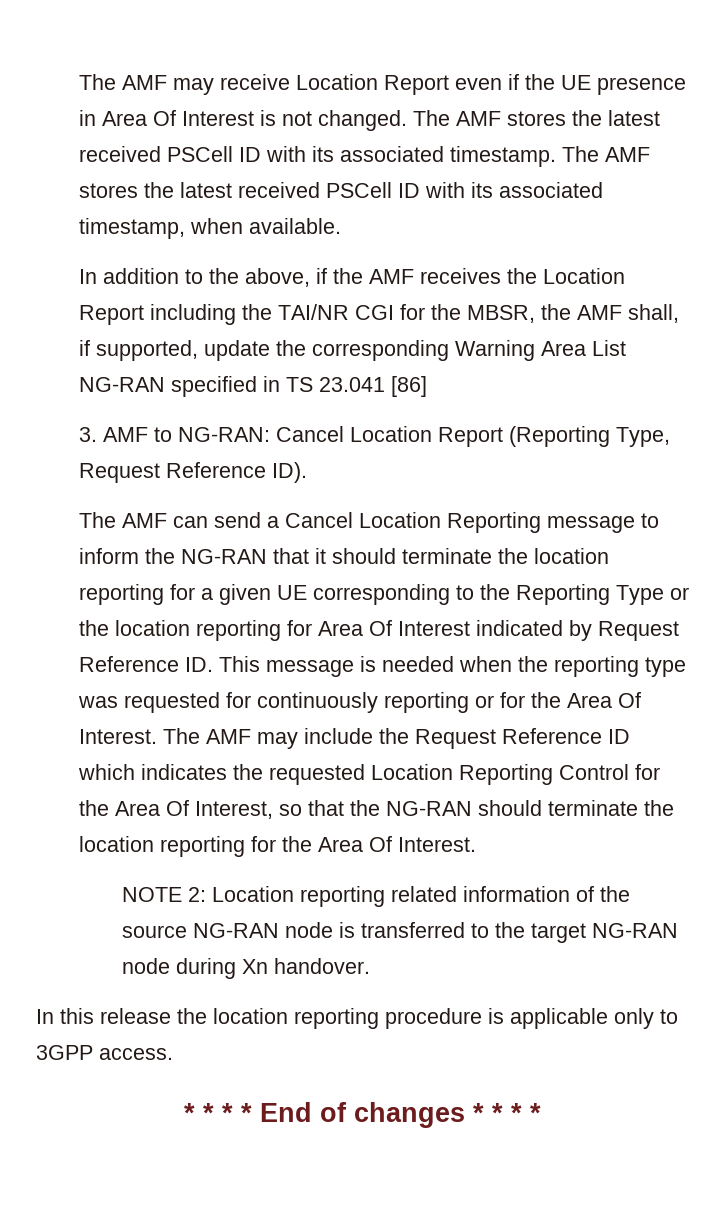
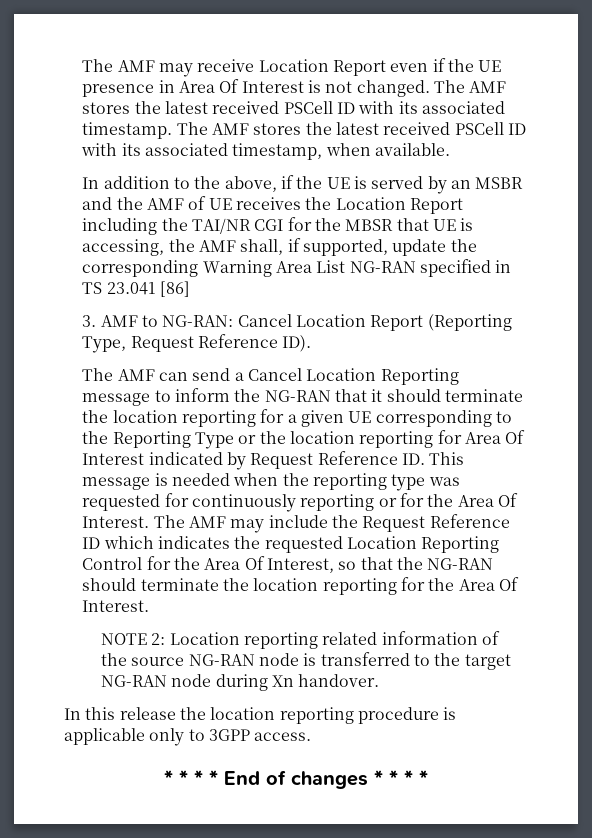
- In addition to the above, if the AMF receives the Location Report including the TAI/NR CGI for the MBSR, the AMF shall, if supported, update the corresponding Warning Area List NG-RAN specified in TS 23.041 [86]
+ In addition to the above, if the UE is served by an MSBR and the AMF of UE receives the Location Report including the TAI/NR CGI for the MBSR that UE is accessing, the AMF shall, if supported, update the corresponding Warning Area List NG-RAN specified in TS 23.041 [86]

